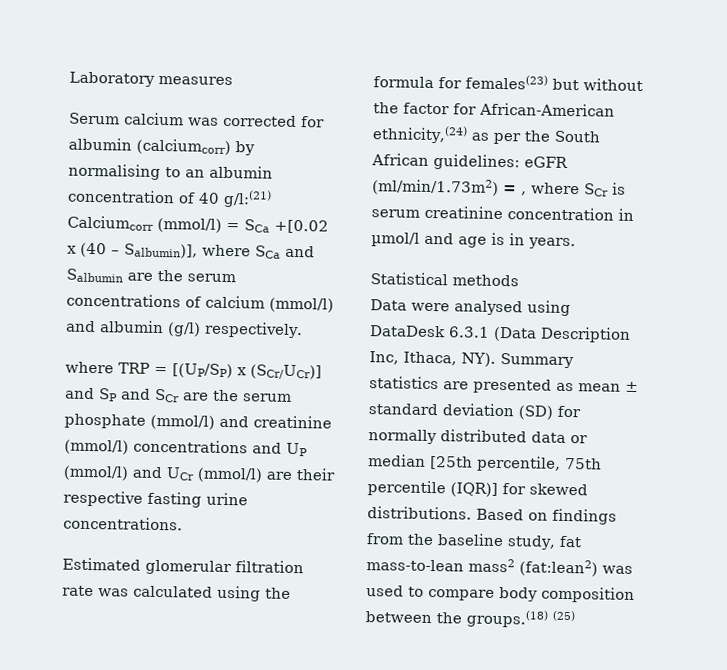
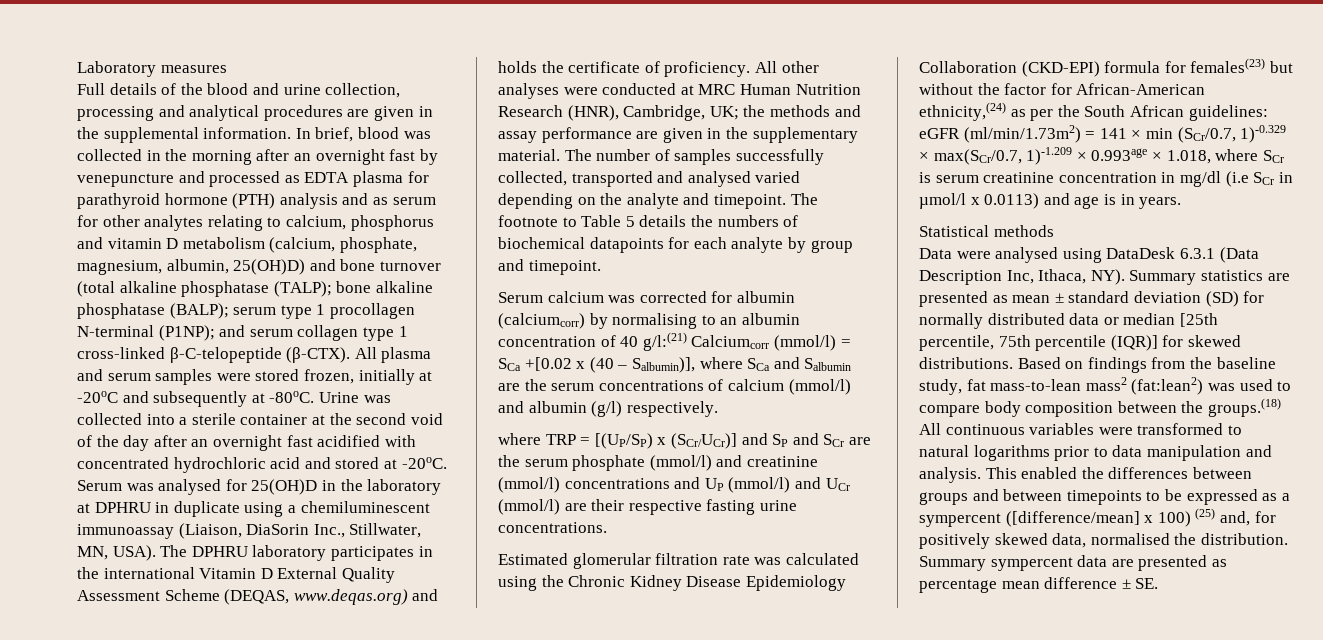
+ Full details of the blood and urine collection, processing and analytical procedures are given in the supplemental information. In brief, blood was collected in the morning after an overnight fast by venepuncture and processed as EDTA plasma for parathyroid hormone (PTH) analysis and as serum for other analytes relating to calcium, phosphorus and vitamin D metabolism (calcium, phosphate, magnesium, albumin, 25(OH)D) and bone turnover (total alkaline phosphatase (TALP); bone alkaline phosphatase (BALP); serum type 1 procollagen N-terminal (P1NP); and serum collagen type 1 cross-linked β-C-telopeptide (β-CTX). All plasma and serum samples were stored frozen, initially at -20oC and subsequently at -80oC. Urine was collected into a sterile container at the second void of the day after an overnight fast acidified with concentrated hydrochloric acid and stored at -20oC. Serum was analysed for 25(OH)D in the laboratory at DPHRU in duplicate using a chemiluminescent immunoassay (Liaison, DiaSorin Inc., Stillwater, MN, USA). The DPHRU laboratory participates in the international Vitamin D External Quality Assessment Scheme (DEQAS, www.deqas.org) and holds the certificate of proficiency. All other analyses were conducted at MRC Human Nutrition Research (HNR), Cambridge, UK; the methods and assay performance are given in the supplementary material. The number of samples successfully collected, transported and analysed varied depending on the analyte and timepoint. The footnote to Table 5 details the numbers of biochemical datapoints for each analyte by group and timepoint.
- Estimated glomerular filtration rate was calculated using the formula for females(23) but without the factor for African-American ethnicity,(24) as per the South African guidelines: eGFR (ml/min/1.73m2) = , where SCr is serum creatinine concentration in µmol/l and age is in years.
+ Estimated glomerular filtration rate was calculated using the Chronic Kidney Disease Epidemiology Collaboration (CKD-EPI) formula for females(23) but without the factor for African-American ethnicity,(24) as per the South African guidelines: eGFR (ml/min/1.73m2) = 141 × min (SCr/0.7, 1)-0.329 × max(SCr/0.7, 1)-1.209 × 0.993age × 1.018, where SCr is serum creatinine concentration in mg/dl (i.e SCr in µmol/l x 0.0113) and age is in years.
- Based on findings from the baseline study, fat mass-to-lean mass2 (fat:lean2) was used to compare body composition between the groups.(18) (25)
+ Based on findings from the baseline study, fat mass-to-lean mass2 (fat:lean2) was used to compare body composition between the groups.(18) All continuous variables were transformed to natural logarithms prior to data manipulation and analysis. This enabled the differences between groups and between timepoints to be expressed as a sympercent ([difference/mean] x 100) (25) and, for positively skewed data, normalised the distribution. Summary sympercent data are presented as percentage mean difference ± SE.

